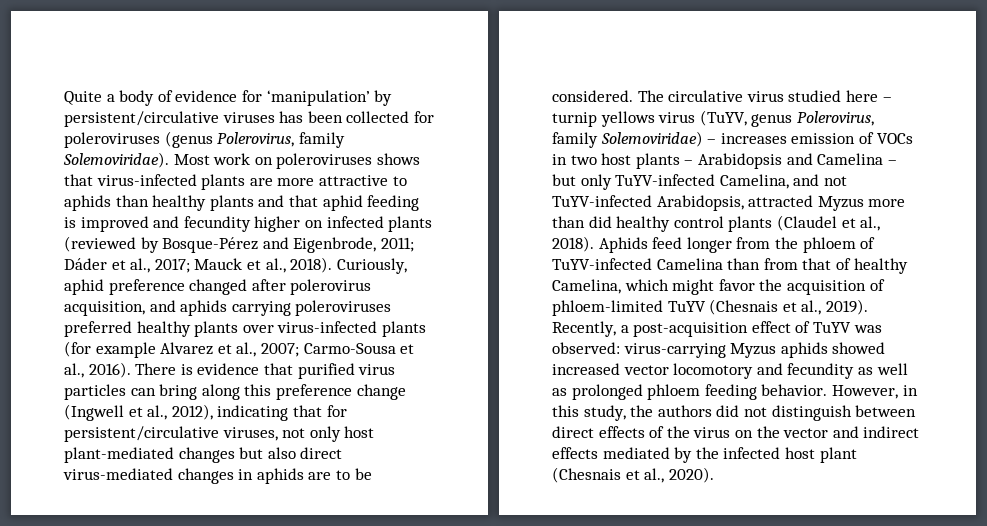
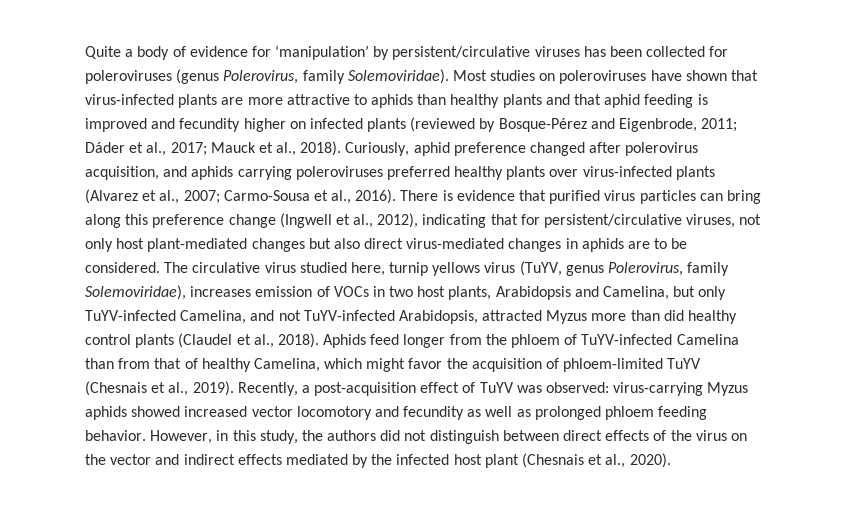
- Most work on poleroviruses shows that virus-infected plants are more attractive to aphids than healthy plants and that aphid feeding is improved and fecundity higher on infected plants (reviewed by Bosque-Pérez and Eigenbrode, 2011; Dáder et al., 2017; Mauck et al., 2018).
+ Most studies on poleroviruses have shown that virus-infected plants are more attractive to aphids than healthy plants and that aphid feeding is improved and fecundity higher on infected plants (reviewed by Bosque-Pérez and Eigenbrode, 2011; Dáder et al., 2017; Mauck et al., 2018).
- Curiously, aphid preference changed after polerovirus acquisition, and aphids carrying poleroviruses preferred healthy plants over virus-infected plants (for example Alvarez et al., 2007; Carmo-Sousa et al., 2016).
+ Curiously, aphid preference changed after polerovirus acquisition, and aphids carrying poleroviruses preferred healthy plants over virus-infected plants (Alvarez et al., 2007; Carmo-Sousa et al., 2016).
- The circulative virus studied here – turnip yellows virus (TuYV, genus Polerovirus, family Solemoviridae) – increases emission of VOCs in two host plants – Arabidopsis and Camelina – but only TuYV-infected Camelina, and not TuYV-infected Arabidopsis, attracted Myzus more than did healthy control plants (Claudel et al., 2018).
+ The circulative virus studied here, turnip yellows virus (TuYV, genus Polerovirus, family Solemoviridae), increases emission of VOCs in two host plants, Arabidopsis and Camelina, but only TuYV-infected Camelina, and not TuYV-infected Arabidopsis, attracted Myzus more than did healthy control plants (Claudel et al., 2018).

